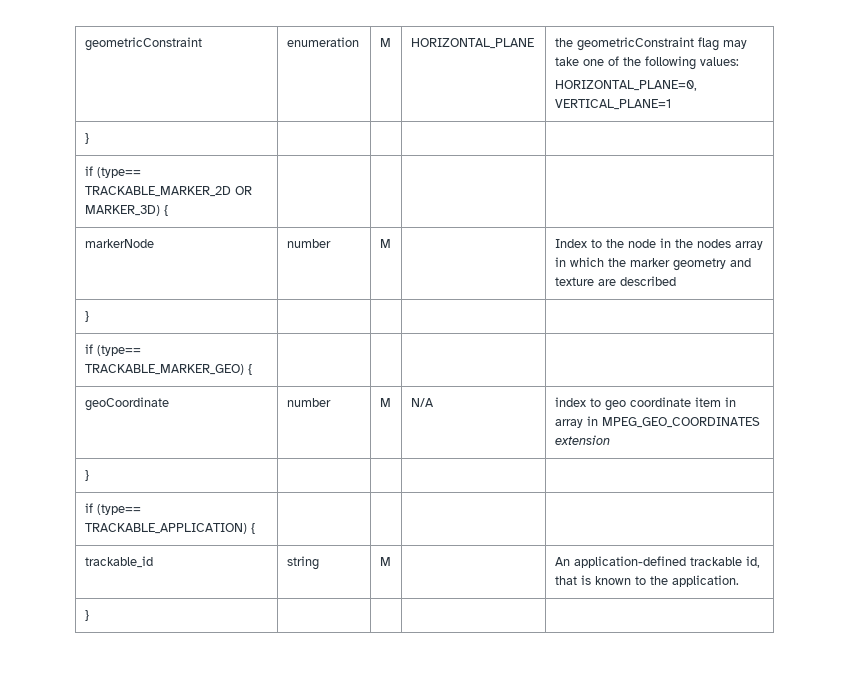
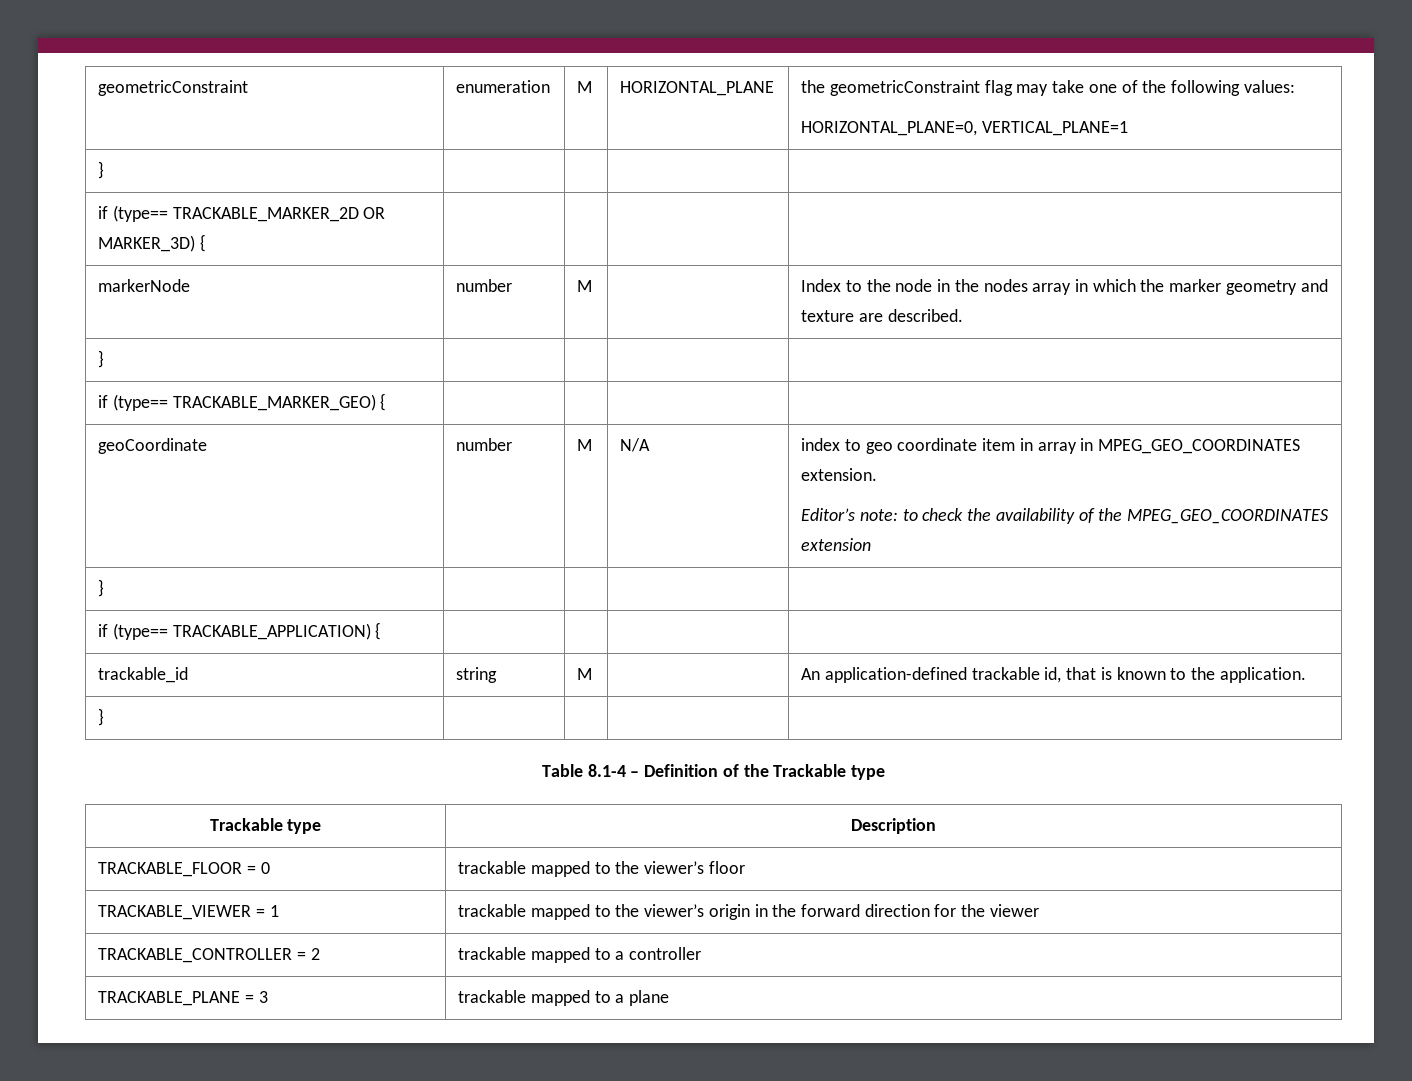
- markerNode | number | M | | Index to the node in the nodes array in which the marker geometry and texture are described
+ markerNode | number | M | | Index to the node in the nodes array in which the marker geometry and texture are described.
- geoCoordinate | number | M | N/A | index to geo coordinate item in array in MPEG_GEO_COORDINATES extension
+ geoCoordinate | number | M | N/A | index to geo coordinate item in array in MPEG_GEO_COORDINATES extension.
+ Editor’s note: to check the availability of the MPEG_GEO_COORDINATES extension
+ Table 8.1-4 – Definition of the Trackable type
+ Trackable type | Description
+ TRACKABLE_FLOOR = 0 | trackable mapped to the viewer’s floor
+ TRACKABLE_VIEWER = 1 | trackable mapped to the viewer’s origin in the forward direction for the viewer
+ TRACKABLE_CONTROLLER = 2 | trackable mapped to a controller
+ TRACKABLE_PLANE = 3 | trackable mapped to a plane

